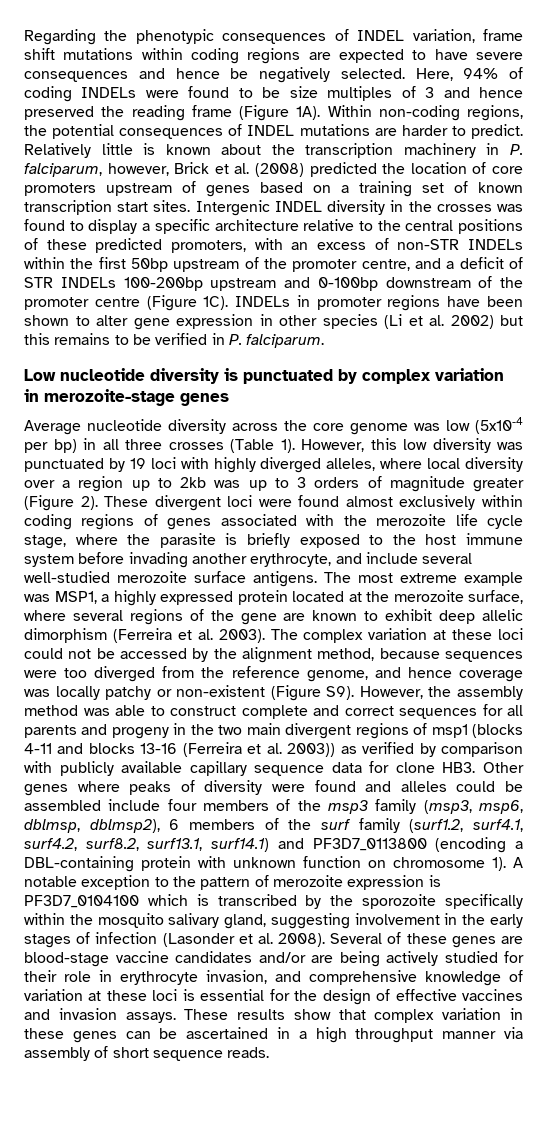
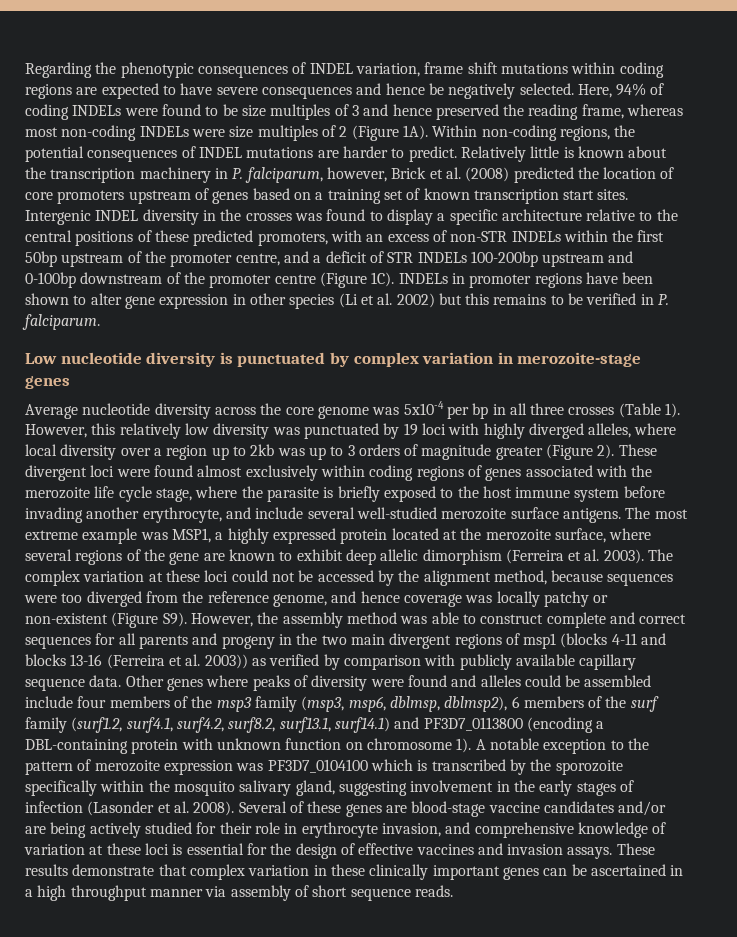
- Here, 94% of coding INDELs were found to be size multiples of 3 and hence preserved the reading frame (Figure 1A).
+ Here, 94% of coding INDELs were found to be size multiples of 3 and hence preserved the reading frame, whereas most non-coding INDELs were size multiples of 2 (Figure 1A).
- Average nucleotide diversity across the core genome was low (5x10-4 per bp) in all three crosses (Table 1).
+ Average nucleotide diversity across the core genome was 5x10-4 per bp in all three crosses (Table 1).
- However, this low diversity was punctuated by 19 loci with highly diverged alleles, where local diversity over a region up to 2kb was up to 3 orders of magnitude greater (Figure 2).
+ However, this relatively low diversity was punctuated by 19 loci with highly diverged alleles, where local diversity over a region up to 2kb was up to 3 orders of magnitude greater (Figure 2).
- The complex variation at these loci could not be accessed by the alignment method, because sequences were too diverged from the reference genome, and hence coverage was locally patchy or non-existent (Figure S9). However, the assembly method was able to construct complete and correct sequences for all parents and progeny in the two main divergent regions of msp1 (blocks 4-11 and blocks 13-16 (Ferreira et al. 2003)) as verified by comparison with publicly available capillary sequence data for clone HB3. Other genes where peaks of diversity were found and alleles could be assembled include four members of the msp3 family (msp3, msp6, dblmsp, dblmsp2), 6 members of the surf family (surf1.2, surf4.1, surf4.2, surf8.2, surf13.1, surf14.1) and PF3D7_0113800 (encoding a DBL-containing protein with unknown function on chromosome 1).
+ The complex variation at these loci could not be accessed by the alignment method, because sequences were too diverged from the reference genome, and hence coverage was locally patchy or non-existent (Figure S9). However, the assembly method was able to construct complete and correct sequences for all parents and progeny in the two main divergent regions of msp1 (blocks 4-11 and blocks 13-16 (Ferreira et al. 2003)) as verified by comparison with publicly available capillary sequence data. Other genes where peaks of diversity were found and alleles could be assembled include four members of the msp3 family (msp3, msp6, dblmsp, dblmsp2), 6 members of the surf family (surf1.2, surf4.1, surf4.2, surf8.2, surf13.1, surf14.1) and PF3D7_0113800 (encoding a DBL-containing protein with unknown function on chromosome 1).
- A notable exception to the pattern of merozoite expression is PF3D7_0104100 which is transcribed by the sporozoite specifically within the mosquito salivary gland, suggesting involvement in the early stages of infection (Lasonder et al. 2008).
+ A notable exception to the pattern of merozoite expression was PF3D7_0104100 which is transcribed by the sporozoite specifically within the mosquito salivary gland, suggesting involvement in the early stages of infection (Lasonder et al. 2008).
- These results show that complex variation in these genes can be ascertained in a high throughput manner via assembly of short sequence reads.
+ These results demonstrate that complex variation in these clinically important genes can be ascertained in a high throughput manner via assembly of short sequence reads.

